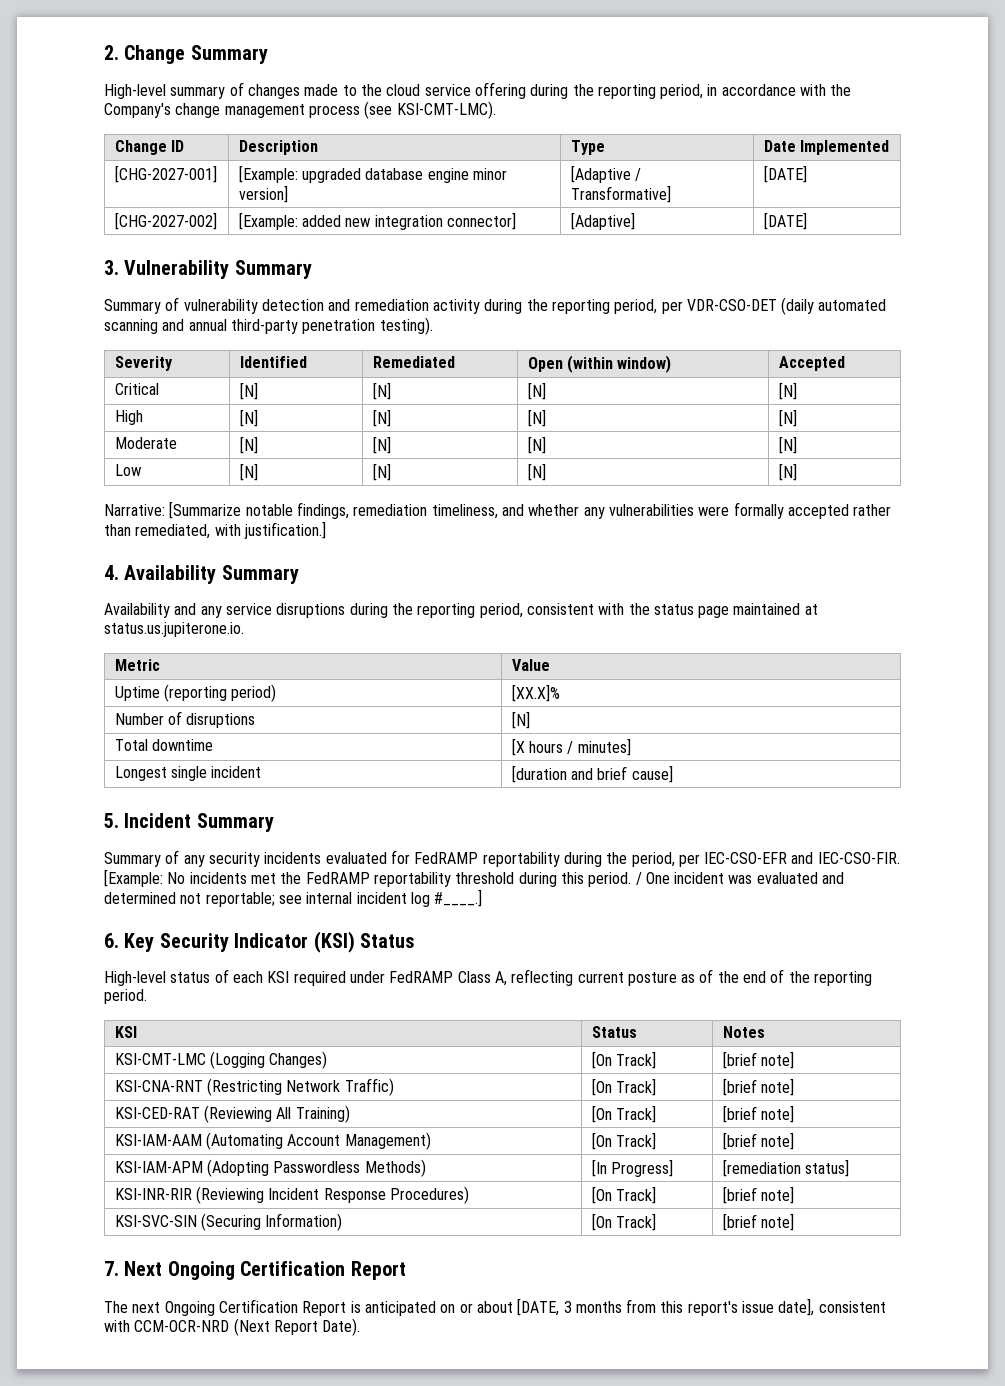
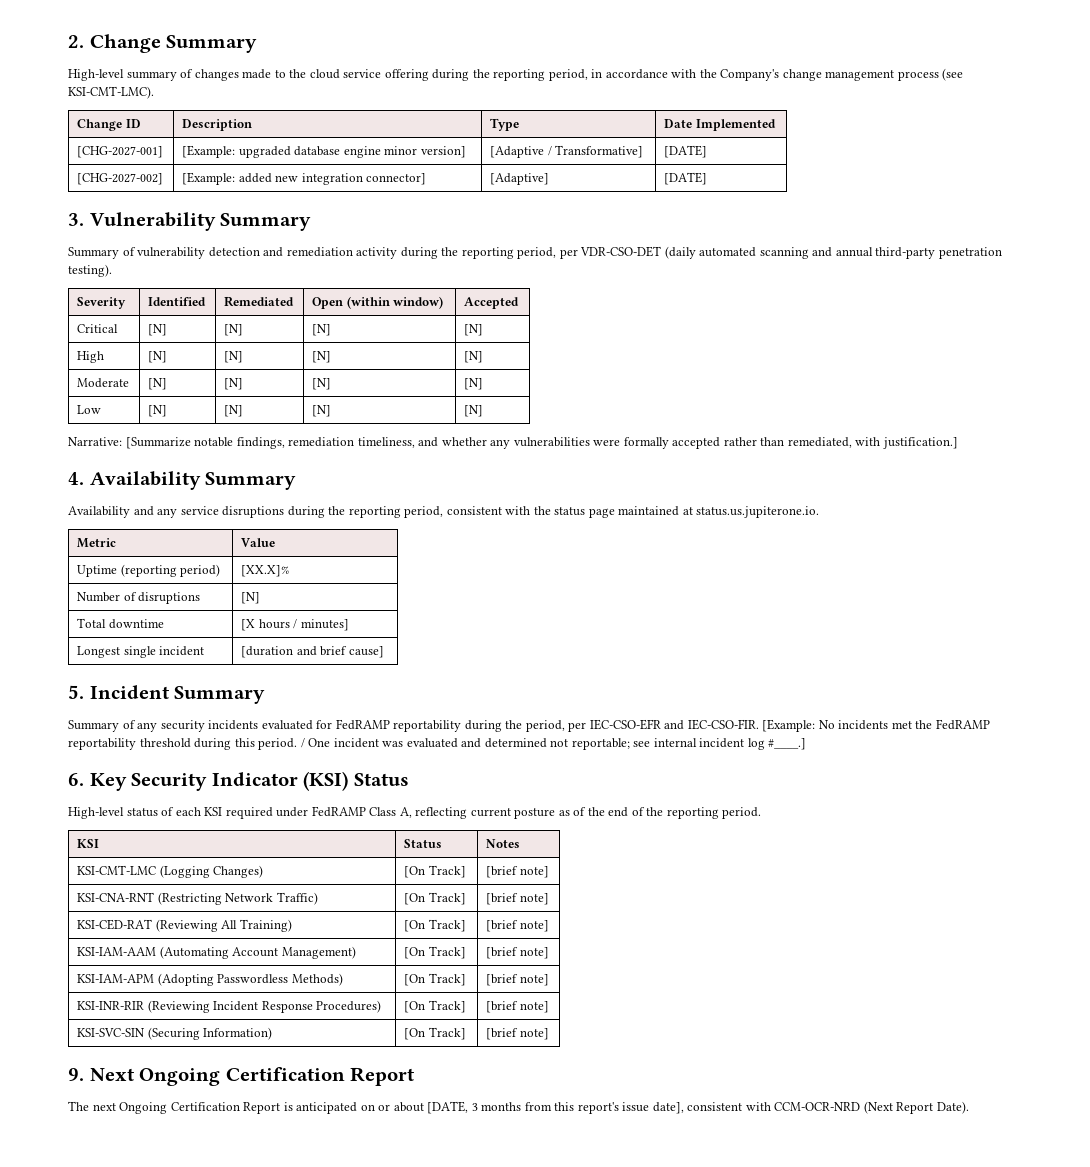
- KSI-IAM-APM (Adopting Passwordless Methods) | [In Progress] | [remediation status]
+ KSI-IAM-APM (Adopting Passwordless Methods) | [On Track] | [brief note]
- 7. Next Ongoing Certification Report
+ 9. Next Ongoing Certification Report

